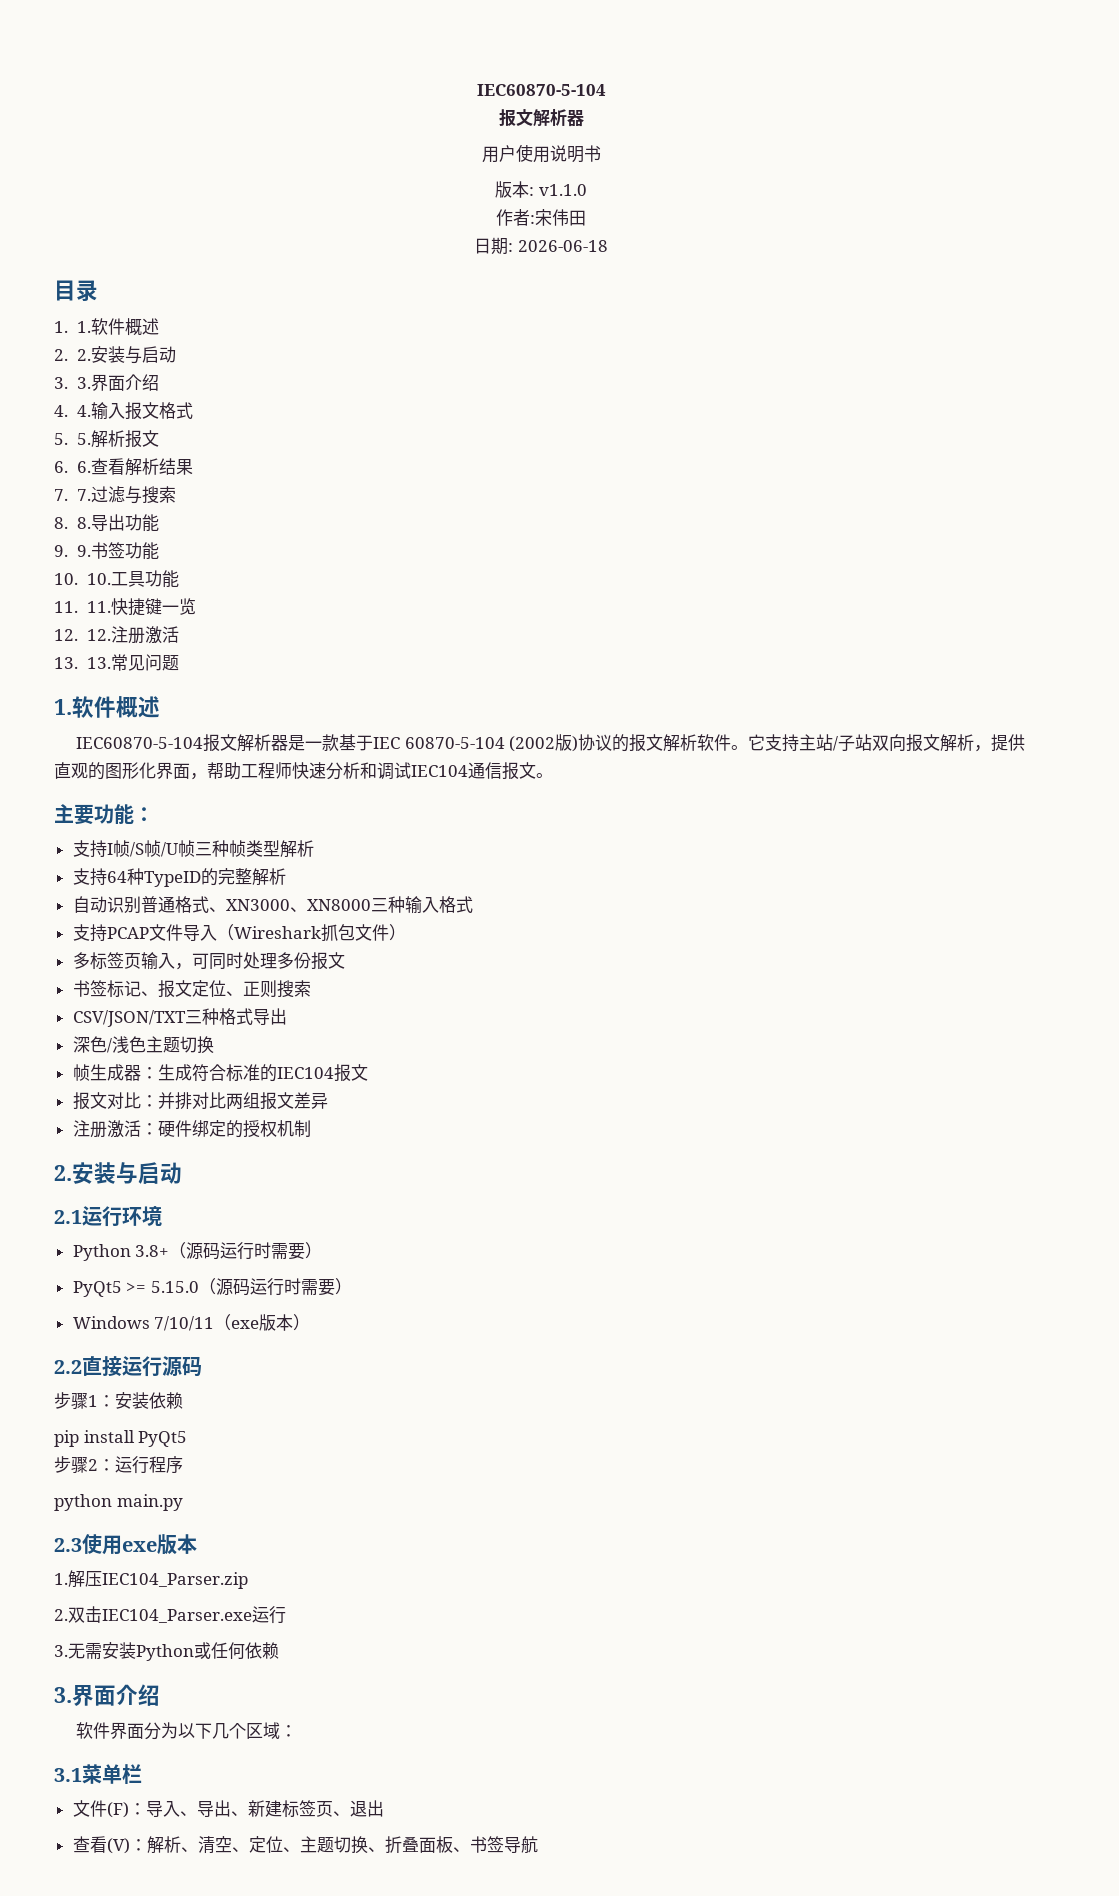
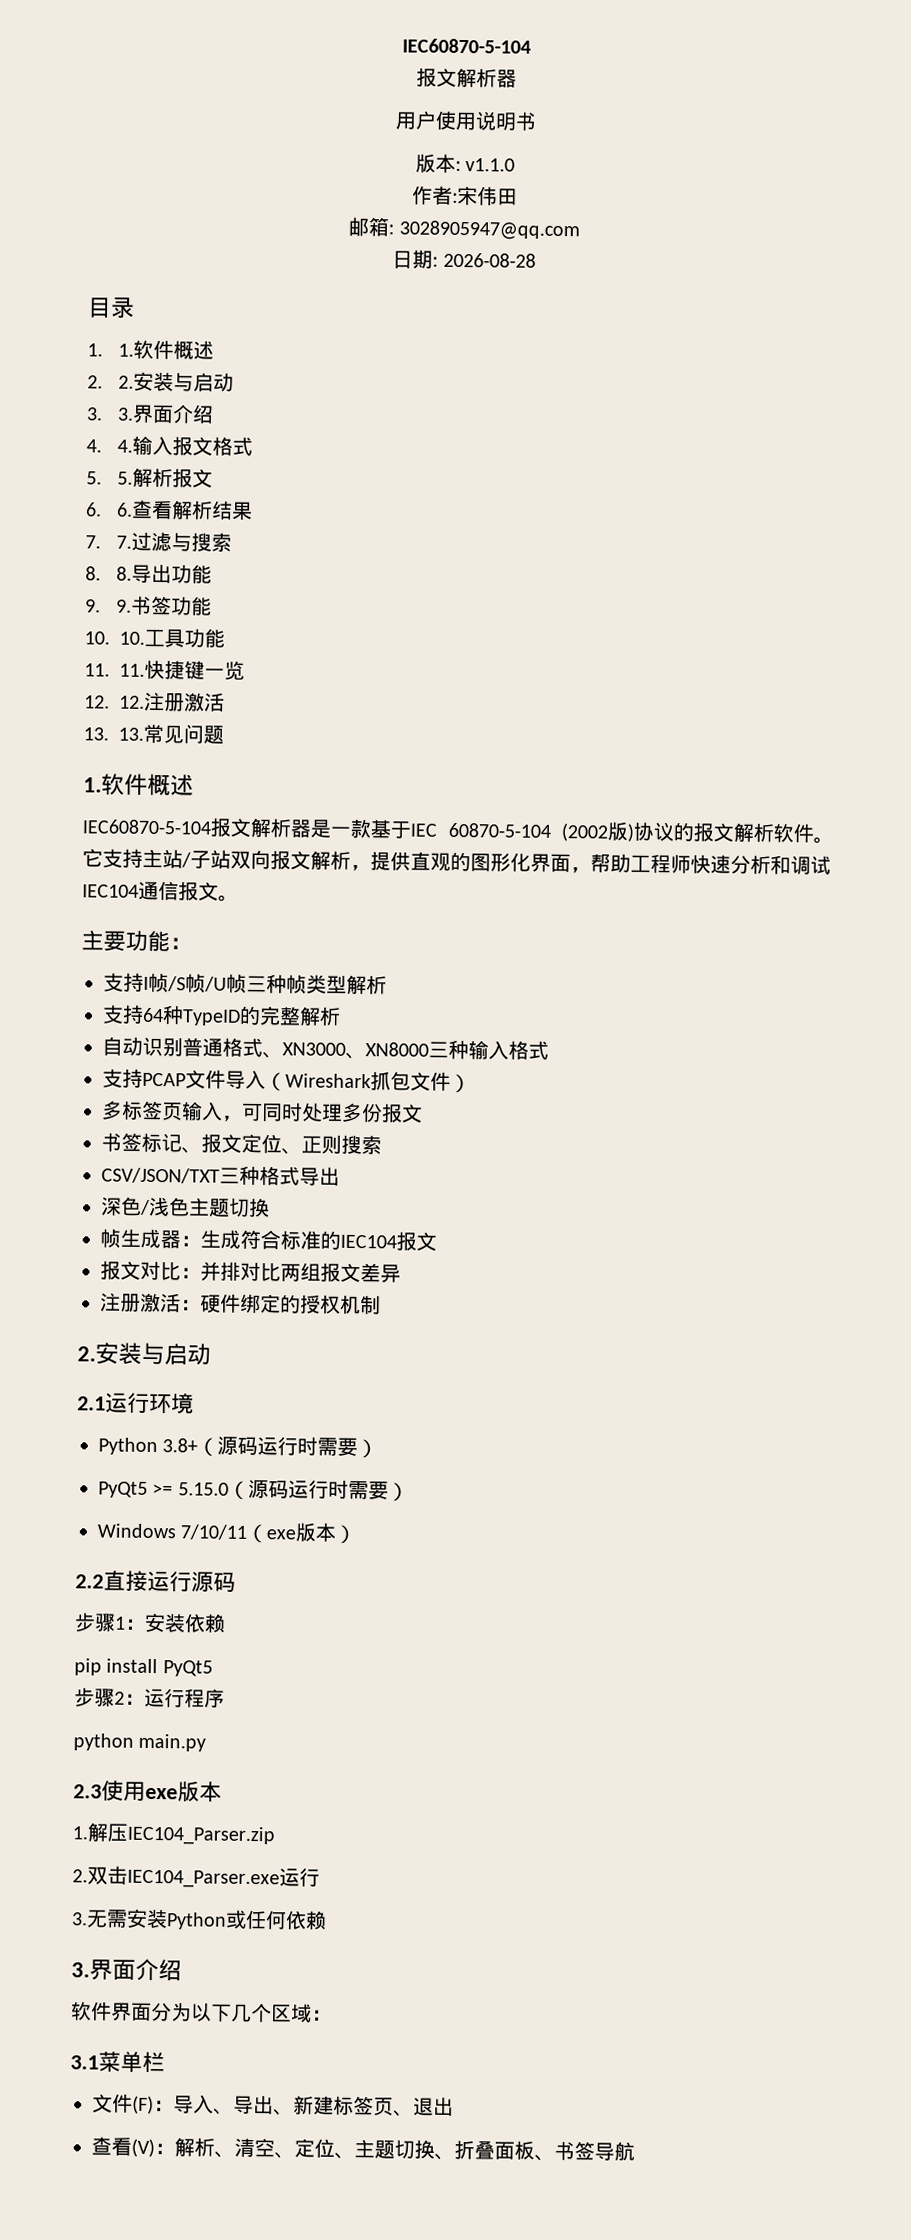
+ 邮箱: 3028905947@qq.com
- 日期: 2026-06-18
+ 日期: 2026-08-28

